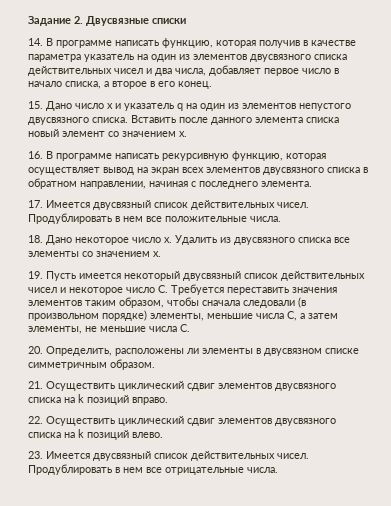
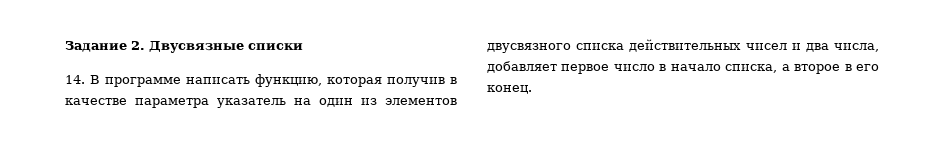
- 15. Дано число x и указатель q на один из элементов непустого двусвязного списка. Вставить после данного элемента списка новый элемент со значением х.
- 16. В программе написать рекурсивную функцию, которая осуществляет вывод на экран всех элементов двусвязного списка в обратном направлении, начиная с последнего элемента.
- 17. Имеется двусвязный список действительных чисел. Продублировать в нем все положительные числа.
- 18. Дано некоторое число х. Удалить из двусвязного списка все элементы со значением х.
- 19. Пусть имеется некоторый двусвязный список действительных чисел и некоторое число С. Требуется переставить значения элементов таким образом, чтобы сначала следовали (в произвольном порядке) элементы, меньшие числа С, а затем элементы, не меньшие числа С.
- 20. Определить, расположены ли элементы в двусвязном списке симметричным образом.
- 21. Осуществить циклический сдвиг элементов двусвязного списка на k позиций вправо.
- 22. Осуществить циклический сдвиг элементов двусвязного списка на k позиций влево.
- 23. Имеется двусвязный список действительных чисел. Продублировать в нем все отрицательные числа.

